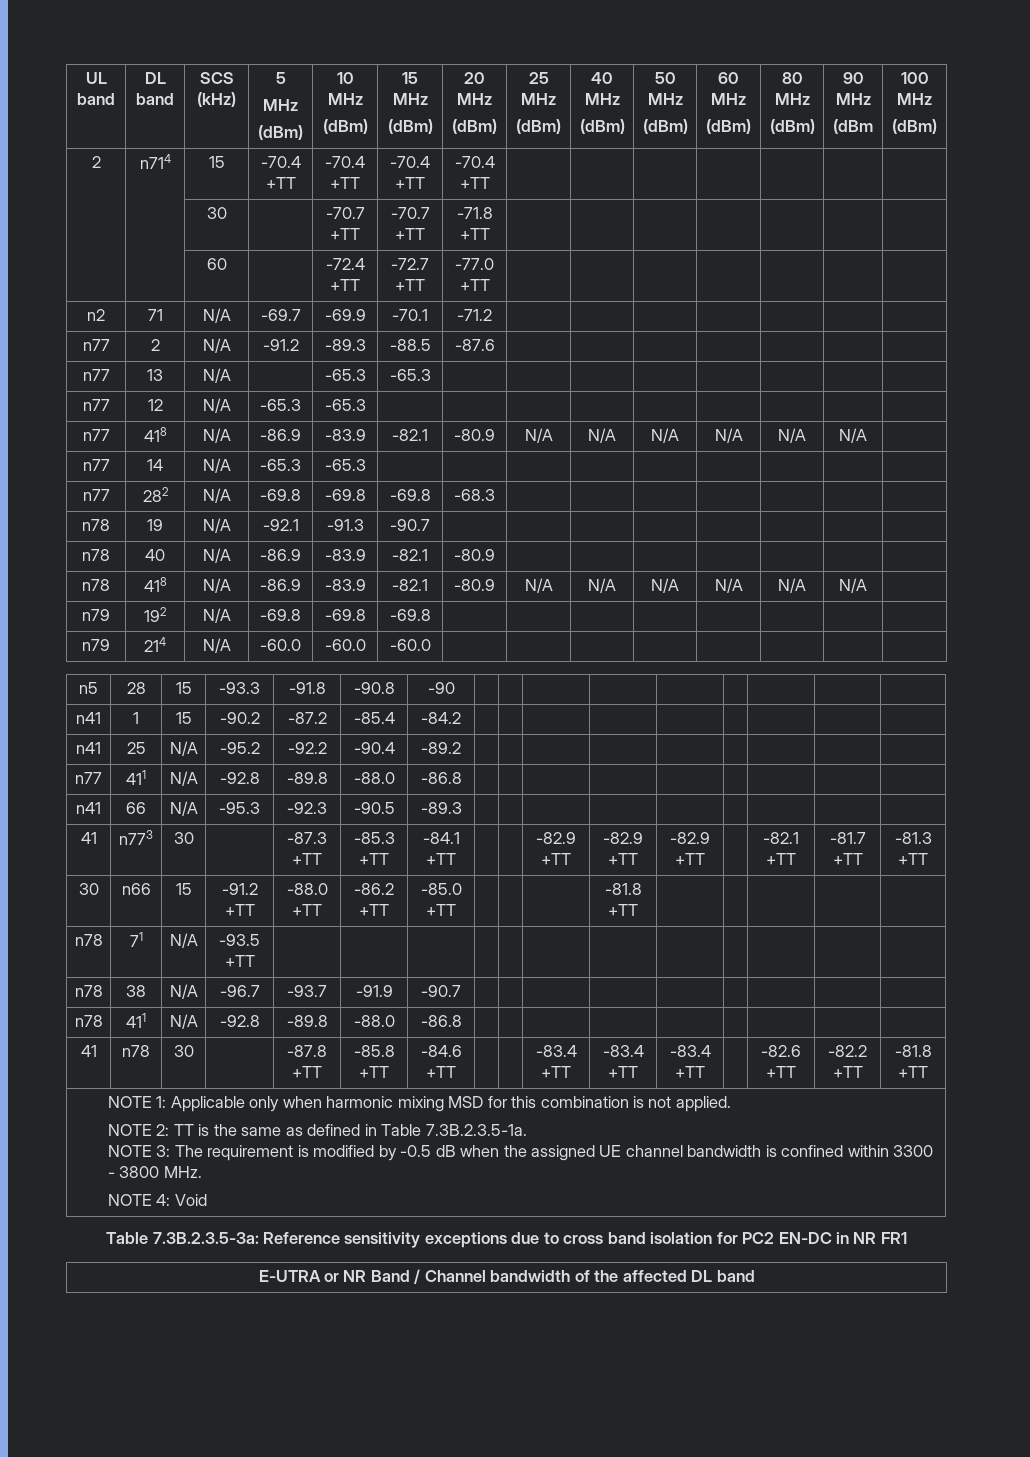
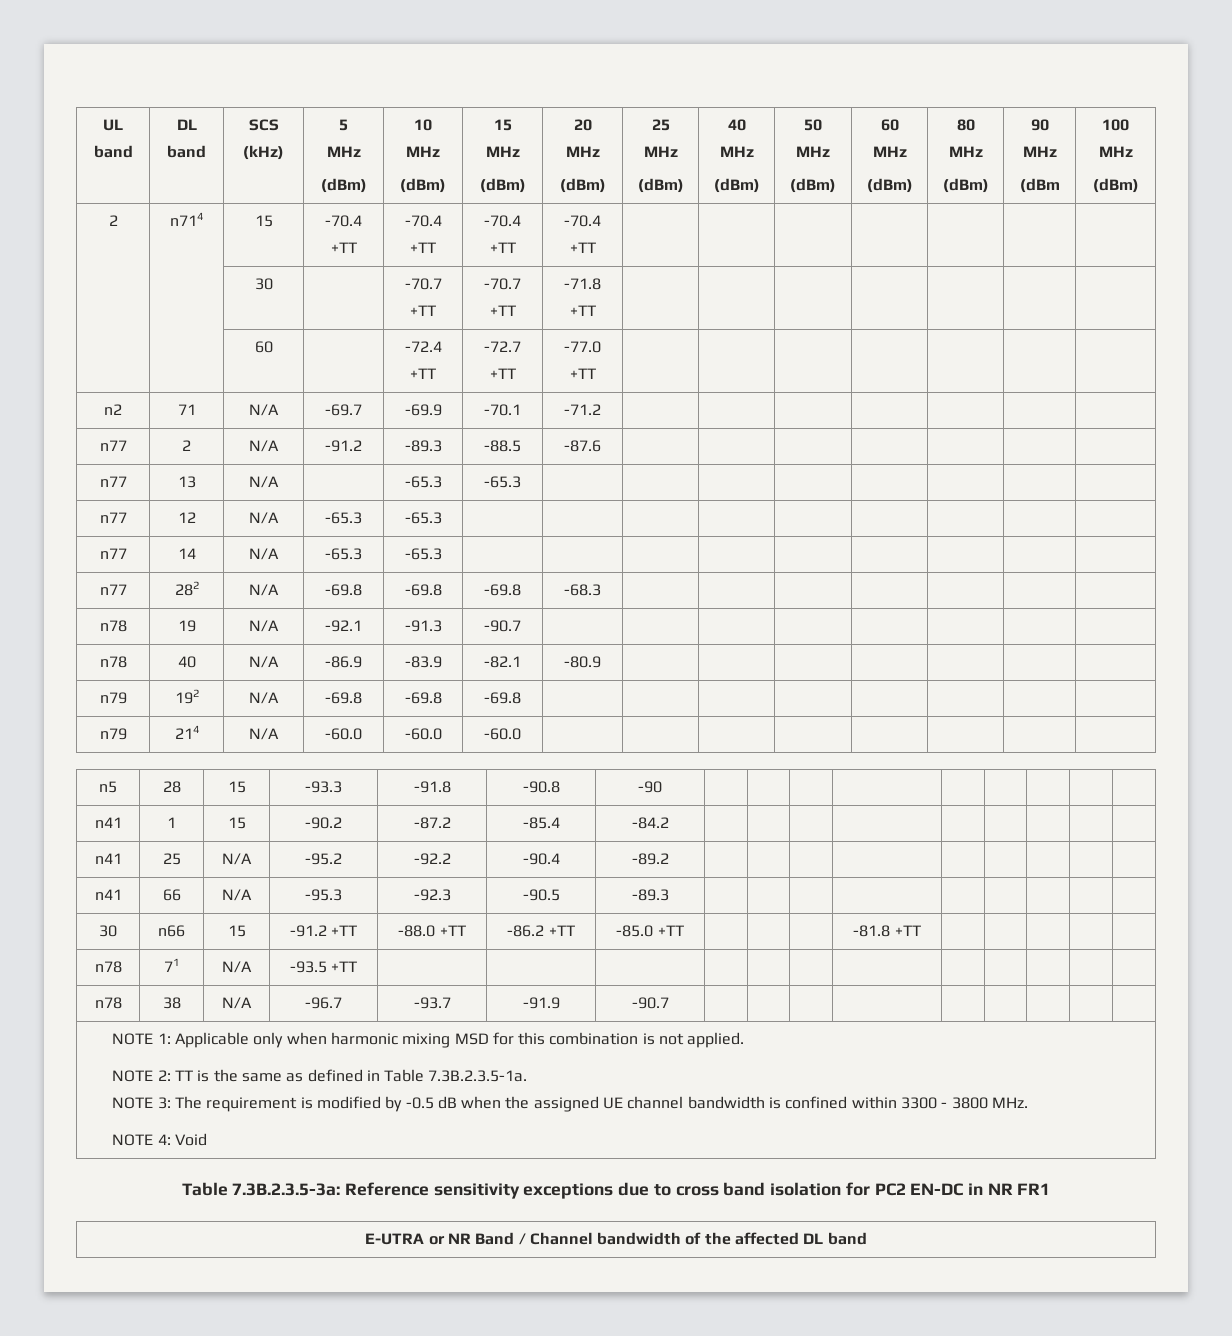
- n77 | 418 | N/A | -86.9 | -83.9 | -82.1 | -80.9 | N/A | N/A | N/A | N/A | N/A | N/A |
- n78 | 418 | N/A | -86.9 | -83.9 | -82.1 | -80.9 | N/A | N/A | N/A | N/A | N/A | N/A |
- n77 | 411 | N/A | -92.8 | -89.8 | -88.0 | -86.8 | | | | | | | | |
- 41 | n773 | 30 | | -87.3 +TT | -85.3 +TT | -84.1 +TT | | | -82.9 +TT | -82.9 +TT | -82.9 +TT | | -82.1 +TT | -81.7 +TT | -81.3 +TT
- n78 | 411 | N/A | -92.8 | -89.8 | -88.0 | -86.8 | | | | | | | | |
- 41 | n78 | 30 | | -87.8 +TT | -85.8 +TT | -84.6 +TT | | | -83.4 +TT | -83.4 +TT | -83.4 +TT | | -82.6 +TT | -82.2 +TT | -81.8 +TT

